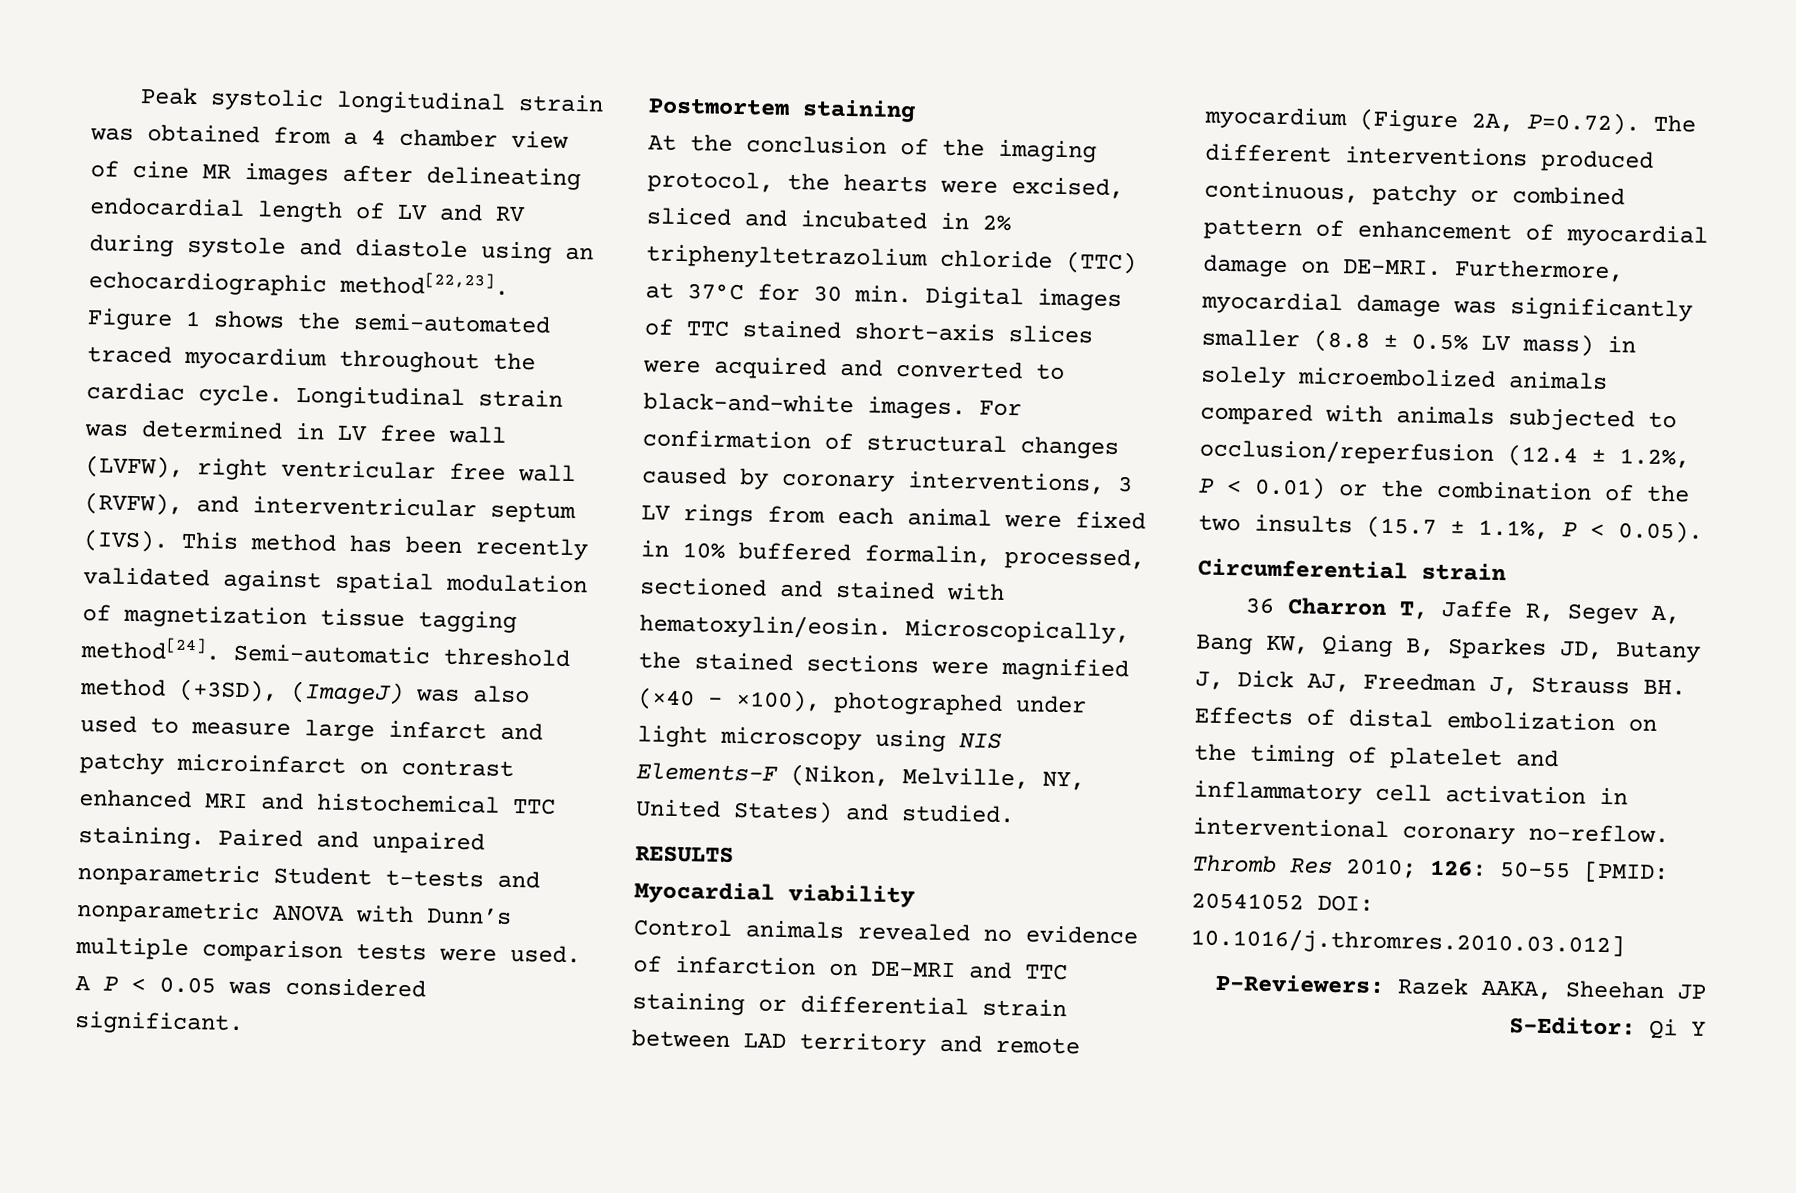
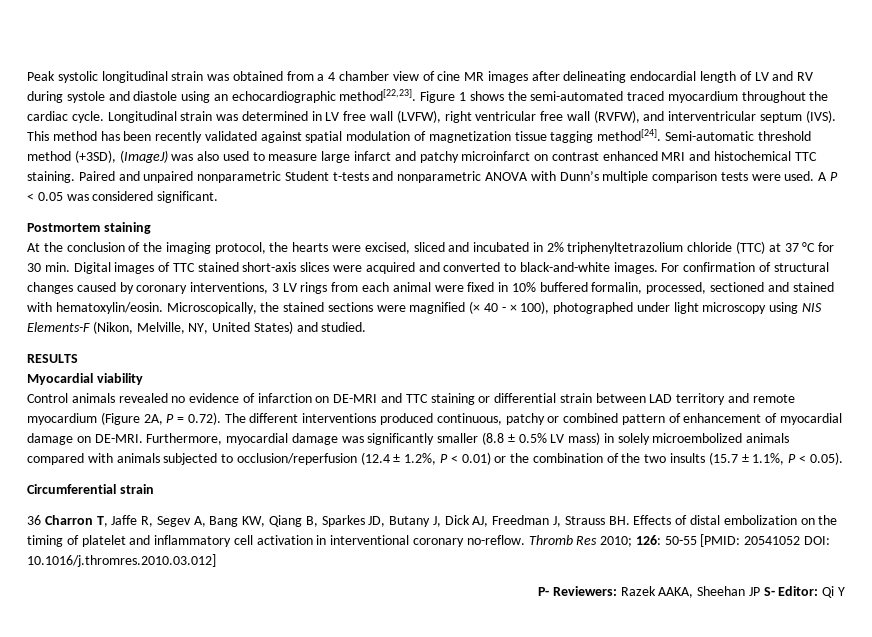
- At the conclusion of the imaging protocol, the hearts were excised, sliced and incubated in 2% triphenyltetrazolium chloride (TTC) at 37°C for 30 min. Digital images of TTC stained short-axis slices were acquired and converted to black-and-white images.
+ At the conclusion of the imaging protocol, the hearts were excised, sliced and incubated in 2% triphenyltetrazolium chloride (TTC) at 37 °C for 30 min. Digital images of TTC stained short-axis slices were acquired and converted to black-and-white images.
- Microscopically, the stained sections were magnified (×40 - ×100), photographed under light microscopy using NIS Elements-F (Nikon, Melville, NY, United States) and studied.
+ Microscopically, the stained sections were magnified (× 40 - × 100), photographed under light microscopy using NIS Elements-F (Nikon, Melville, NY, United States) and studied.
- Control animals revealed no evidence of infarction on DE-MRI and TTC staining or differential strain between LAD territory and remote myocardium (Figure 2A, P=0.72). The different interventions produced continuous, patchy or combined pattern of enhancement of myocardial damage on DE-MRI.
+ Control animals revealed no evidence of infarction on DE-MRI and TTC staining or differential strain between LAD territory and remote myocardium (Figure 2A, P = 0.72). The different interventions produced continuous, patchy or combined pattern of enhancement of myocardial damage on DE-MRI.
- P-Reviewers: Razek AAKA, Sheehan JP S-Editor: Qi Y
+ P- Reviewers: Razek AAKA, Sheehan JP S- Editor: Qi Y

